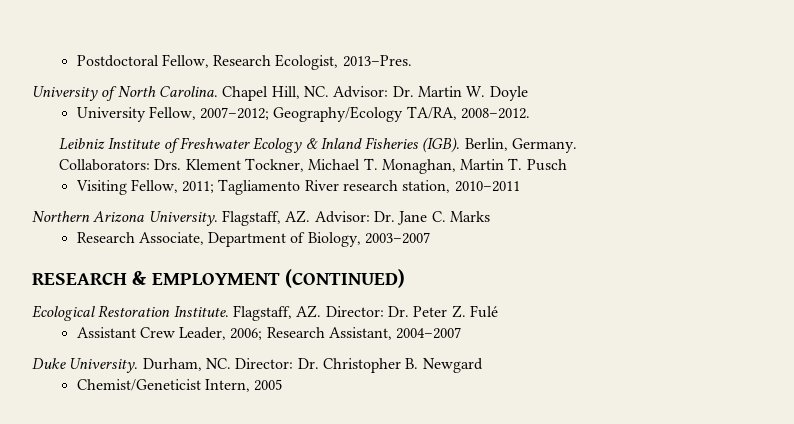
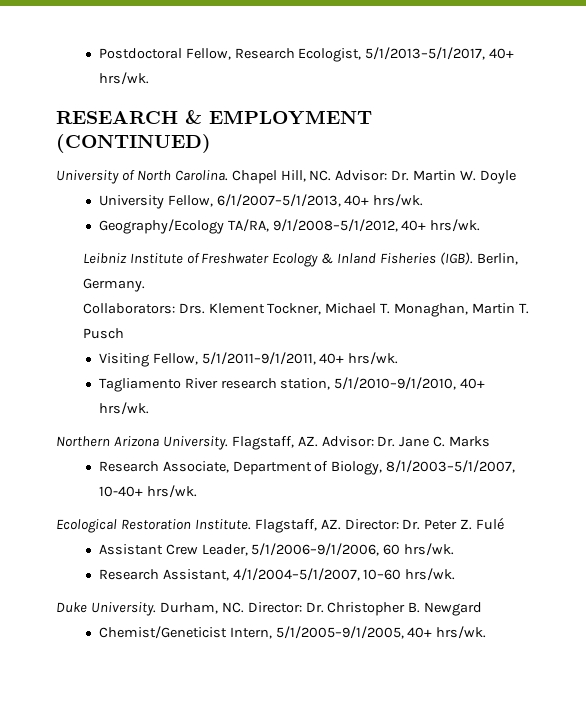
- Postdoctoral Fellow, Research Ecologist, 2013–Pres.
+ Postdoctoral Fellow, Research Ecologist, 5/1/2013–5/1/2017, 40+ hrs/wk.
+ RESEARCH & EMPLOYMENT (CONTINUED)
- University Fellow, 2007–2012; Geography/Ecology TA/RA, 2008–2012.
+ University Fellow, 6/1/2007–5/1/2013, 40+ hrs/wk.
+ Geography/Ecology TA/RA, 9/1/2008–5/1/2012, 40+ hrs/wk.
- Visiting Fellow, 2011; Tagliamento River research station, 2010–2011
+ Visiting Fellow, 5/1/2011–9/1/2011, 40+ hrs/wk.
+ Tagliamento River research station, 5/1/2010–9/1/2010, 40+ hrs/wk.
- Research Associate, Department of Biology, 2003–2007
- RESEARCH & EMPLOYMENT (CONTINUED)
+ Research Associate, Department of Biology, 8/1/2003–5/1/2007, 10-40+ hrs/wk.
- Assistant Crew Leader, 2006; Research Assistant, 2004–2007
+ Assistant Crew Leader, 5/1/2006–9/1/2006, 60 hrs/wk.
+ Research Assistant, 4/1/2004–5/1/2007, 10–60 hrs/wk.
- Chemist/Geneticist Intern, 2005
+ Chemist/Geneticist Intern, 5/1/2005–9/1/2005, 40+ hrs/wk.

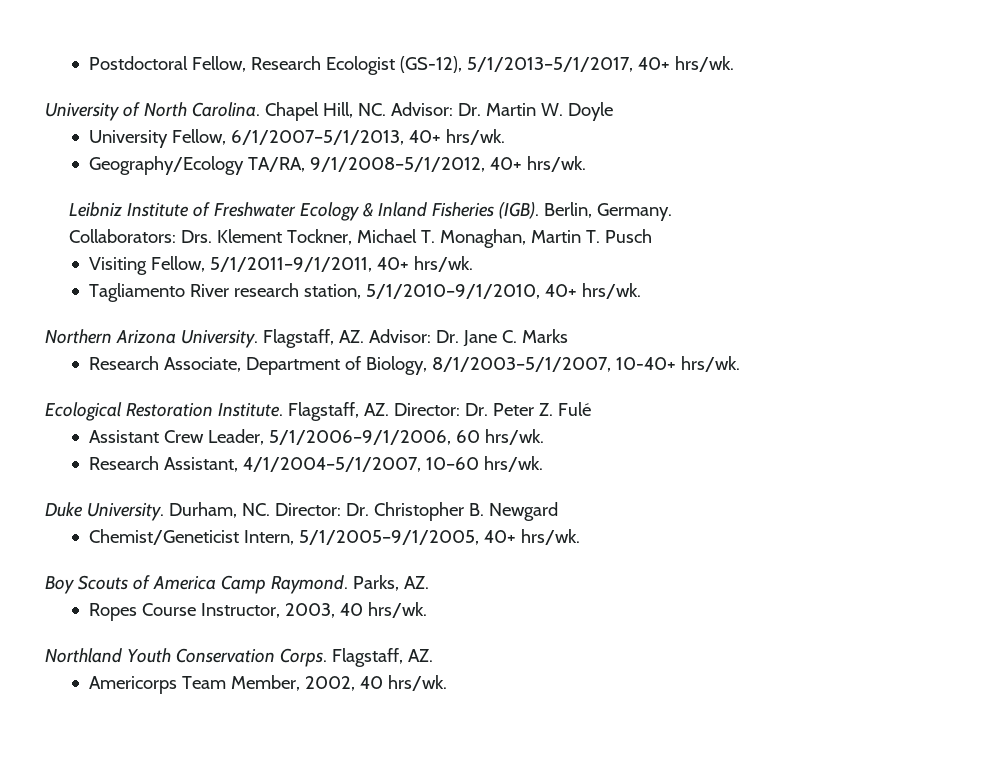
- Postdoctoral Fellow, Research Ecologist, 5/1/2013–5/1/2017, 40+ hrs/wk.
+ Postdoctoral Fellow, Research Ecologist (GS-12), 5/1/2013–5/1/2017, 40+ hrs/wk.
- RESEARCH & EMPLOYMENT (CONTINUED)
+ Boy Scouts of America Camp Raymond. Parks, AZ.
+ Ropes Course Instructor, 2003, 40 hrs/wk.
+ Northland Youth Conservation Corps. Flagstaff, AZ.
+ Americorps Team Member, 2002, 40 hrs/wk.

